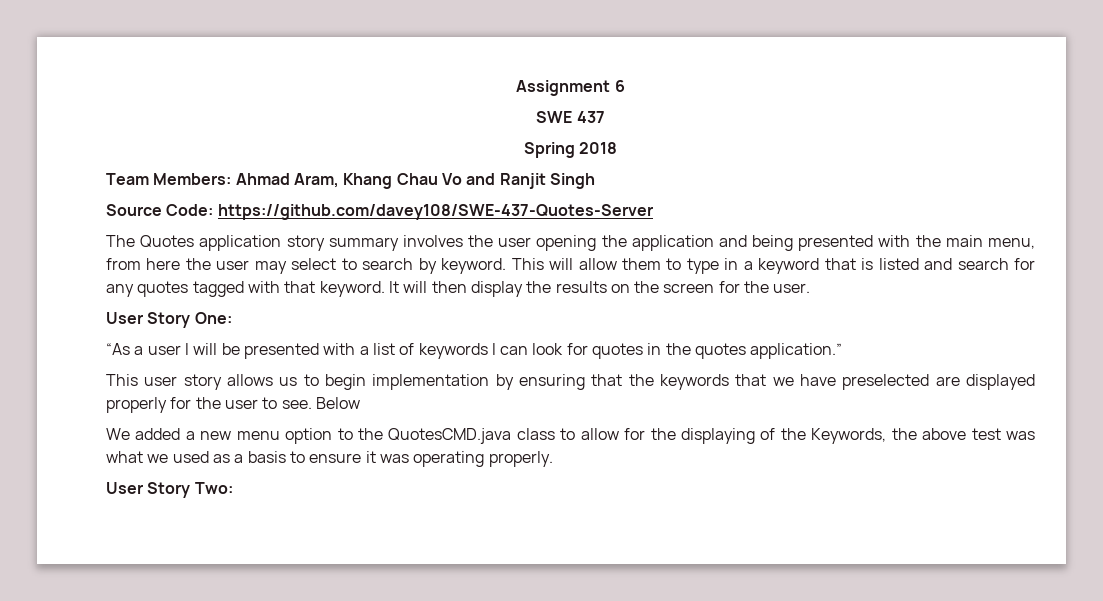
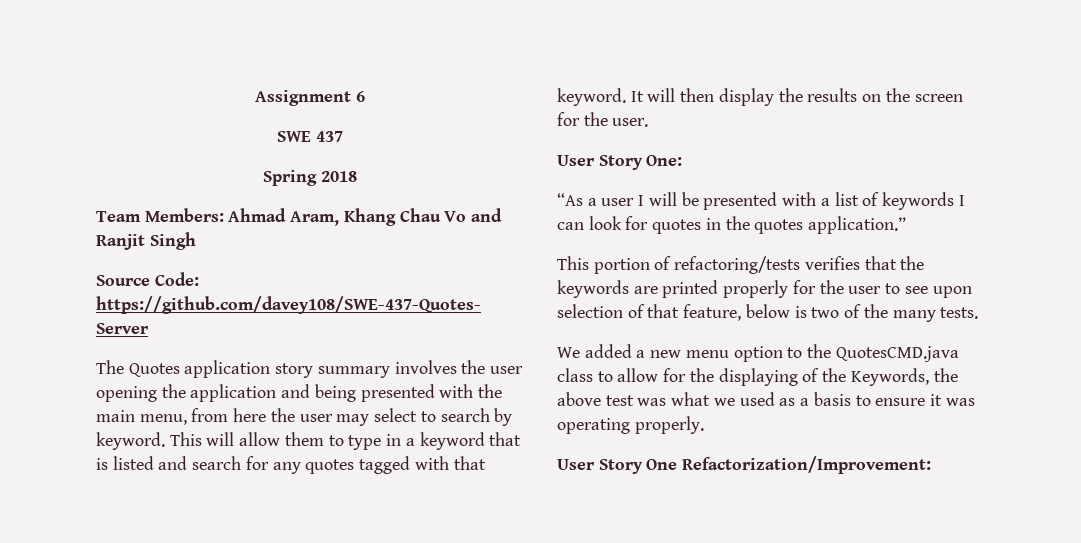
- This user story allows us to begin implementation by ensuring that the keywords that we have preselected are displayed properly for the user to see. Below
+ This portion of refactoring/tests verifies that the keywords are printed properly for the user to see upon selection of that feature, below is two of the many tests.
- User Story Two:
+ User Story One Refactorization/Improvement:

